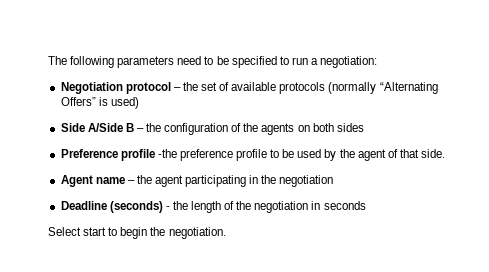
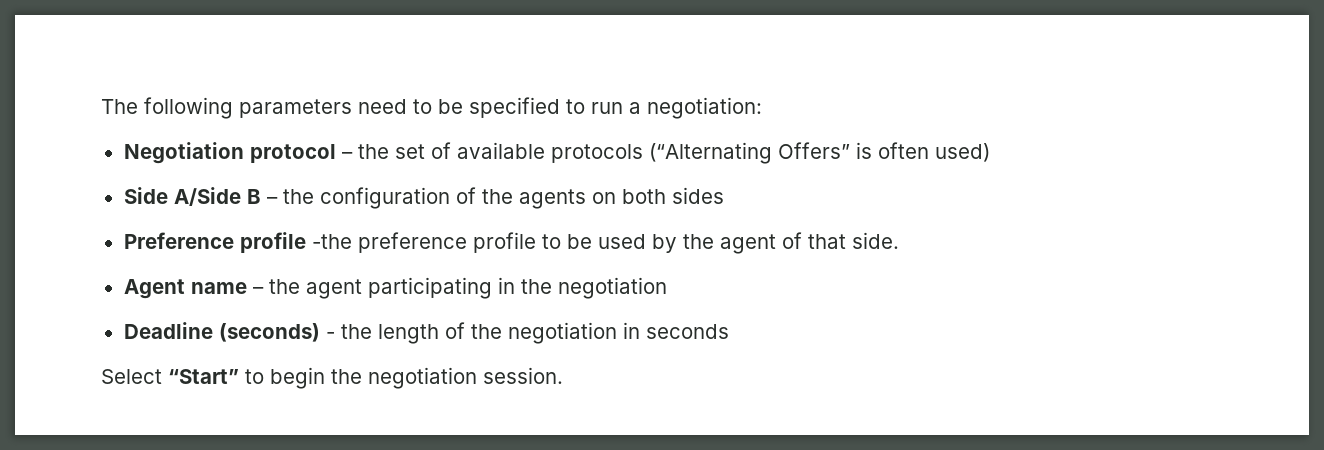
- Negotiation protocol – the set of available protocols (normally “Alternating Offers” is used)
+ Negotiation protocol – the set of available protocols (“Alternating Offers” is often used)
- Select start to begin the negotiation.
+ Select “Start” to begin the negotiation session.

